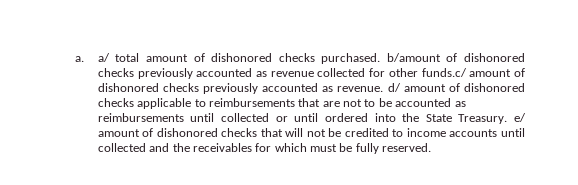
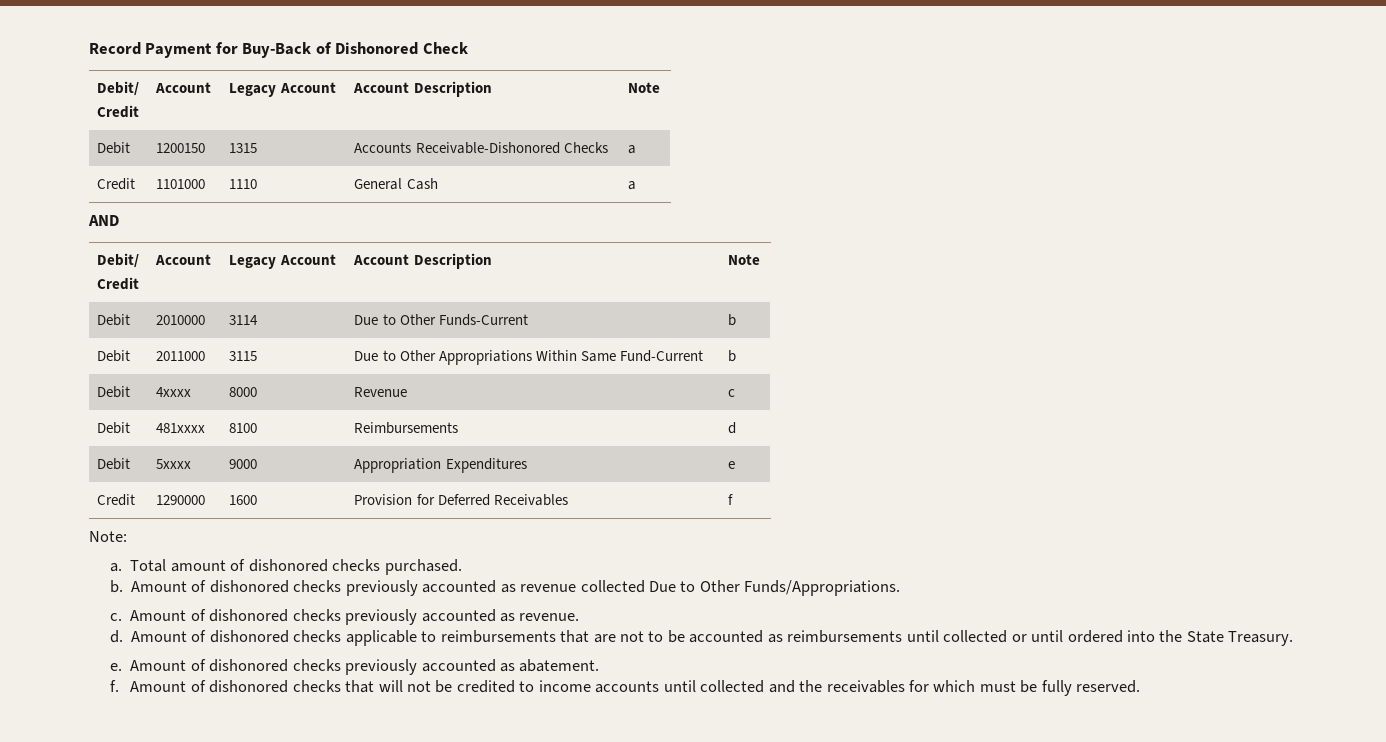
- a. a/ total amount of dishonored checks purchased. b/amount of dishonored checks previously accounted as revenue collected for other funds.c/ amount of dishonored checks previously accounted as revenue. d/ amount of dishonored checks applicable to reimbursements that are not to be accounted as reimbursements until collected or until ordered into the State Treasury. e/ amount of dishonored checks that will not be credited to income accounts until collected and the receivables for which must be fully reserved.
+ Record Payment for Buy-Back of Dishonored Check
+ Debit/
+ Credit | Account | Legacy Account | Account Description | Note
+ Debit | 1200150 | 1315 | Accounts Receivable-Dishonored Checks | a
+ Credit | 1101000 | 1110 | General Cash | a
+ AND
+ Debit/
+ Credit | Account | Legacy Account | Account Description | Note
+ Debit | 2010000 | 3114 | Due to Other Funds-Current | b
+ Debit | 2011000 | 3115 | Due to Other Appropriations Within Same Fund-Current | b
+ Debit | 4xxxx | 8000 | Revenue | c
+ Debit | 481xxxx | 8100 | Reimbursements | d
+ Debit | 5xxxx | 9000 | Appropriation Expenditures | e
+ Credit | 1290000 | 1600 | Provision for Deferred Receivables | f
+ Note:
+ a. Total amount of dishonored checks purchased.
+ b. Amount of dishonored checks previously accounted as revenue collected Due to Other Funds/Appropriations.
+ c. Amount of dishonored checks previously accounted as revenue.
+ d. Amount of dishonored checks applicable to reimbursements that are not to be accounted as reimbursements until collected or until ordered into the State Treasury.
+ e. Amount of dishonored checks previously accounted as abatement.
+ f. Amount of dishonored checks that will not be credited to income accounts until collected and the receivables for which must be fully reserved.

